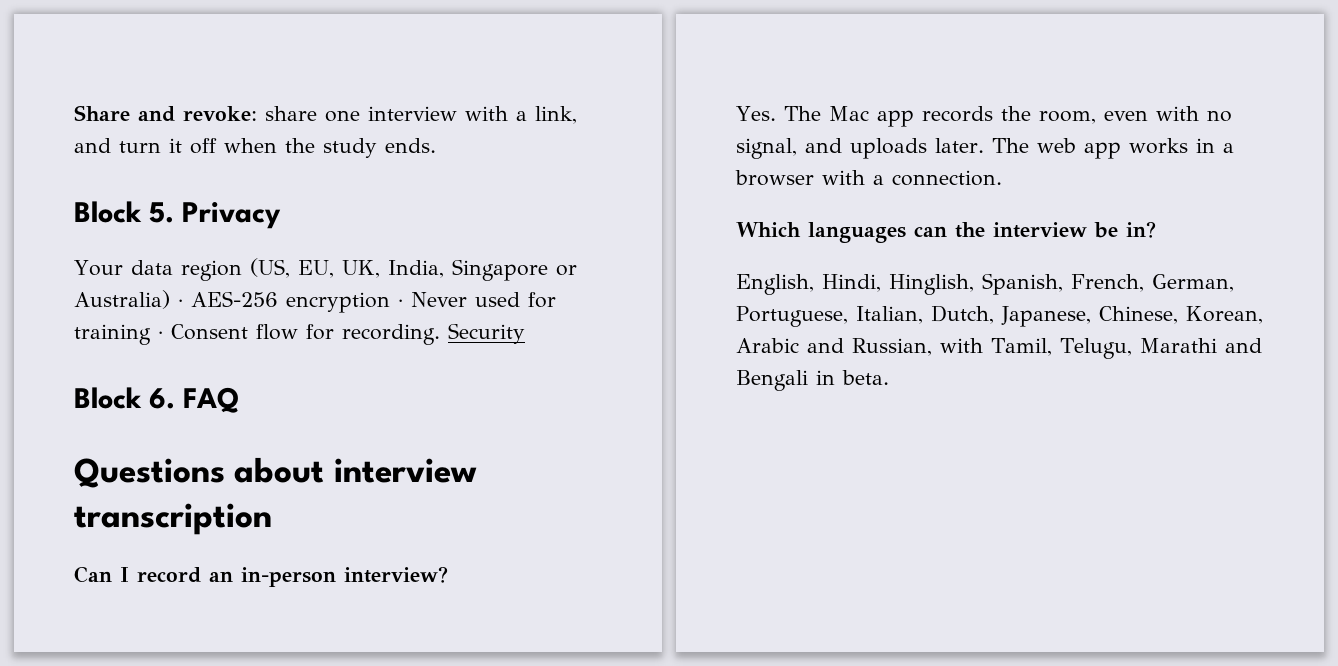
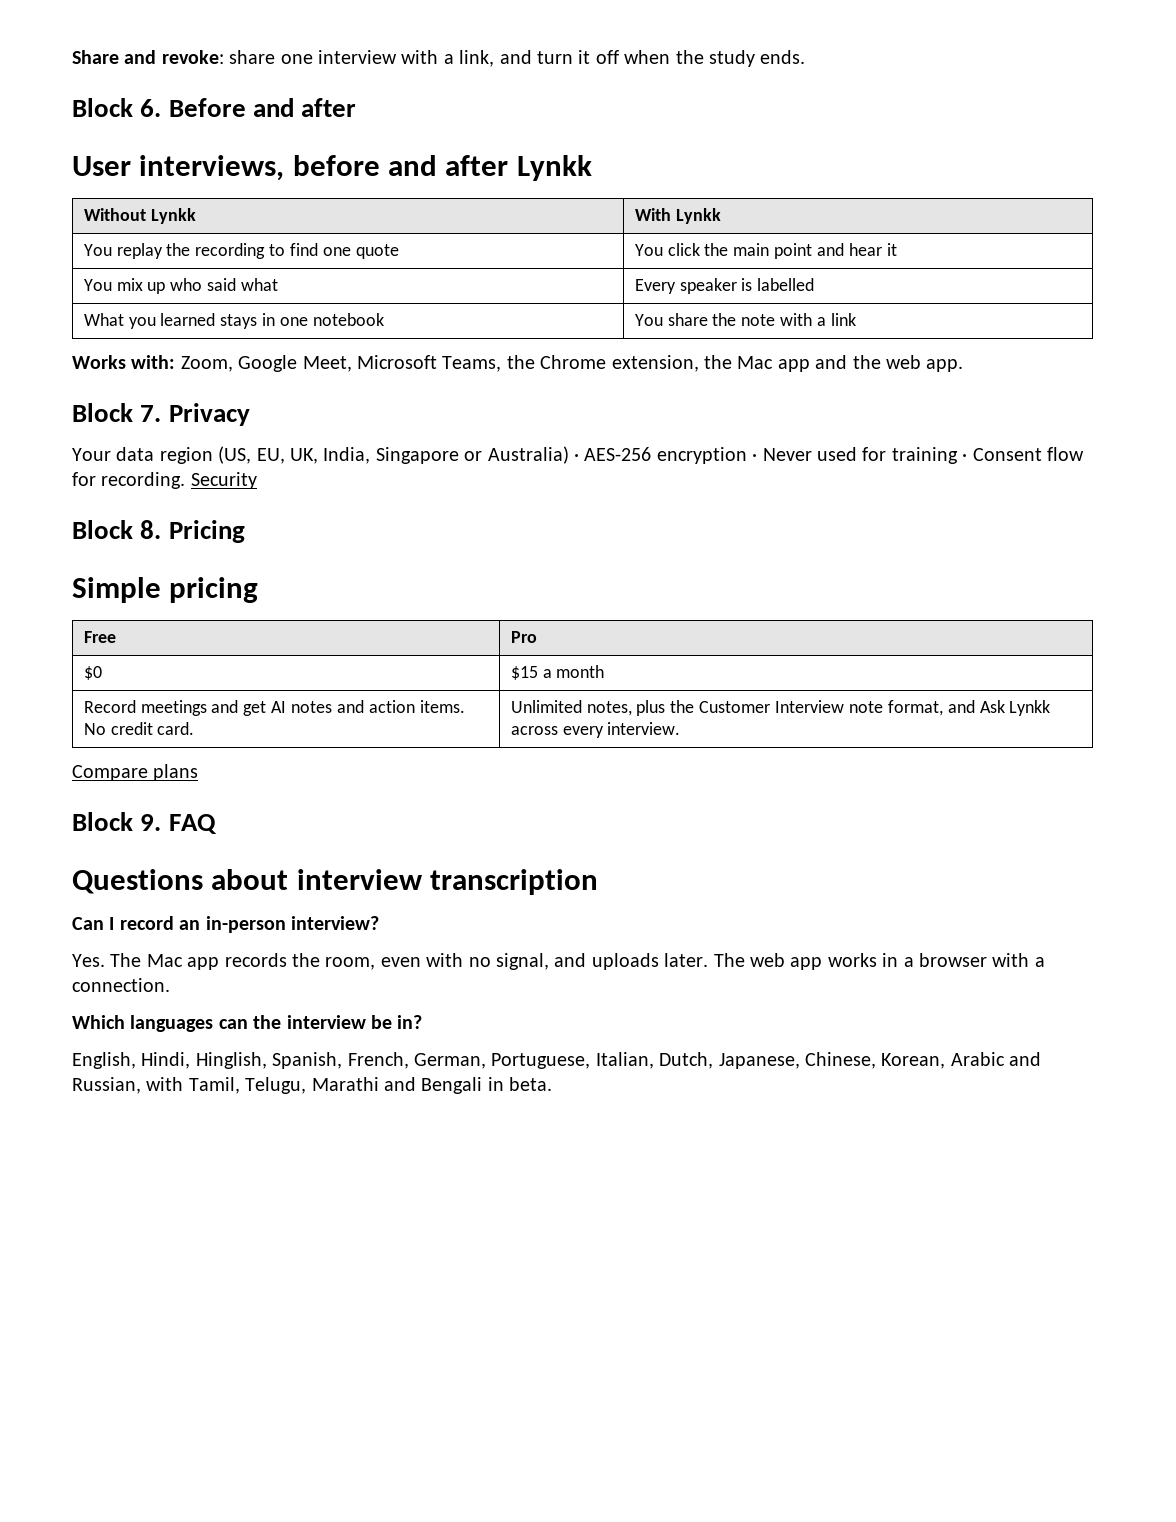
- Block 5. Privacy
+ Block 6. Before and after
+ User interviews, before and after Lynkk
+ Without Lynkk | With Lynkk
+ You replay the recording to find one quote | You click the main point and hear it
+ You mix up who said what | Every speaker is labelled
+ What you learned stays in one notebook | You share the note with a link
+ Works with: Zoom, Google Meet, Microsoft Teams, the Chrome extension, the Mac app and the web app.
+ Block 7. Privacy
- Block 6. FAQ
+ Block 8. Pricing
+ Simple pricing
+ Free | Pro
+ $0 | $15 a month
+ Record meetings and get AI notes and action items. No credit card. | Unlimited notes, plus the Customer Interview note format, and Ask Lynkk across every interview.
+ Compare plans
+ Block 9. FAQ

